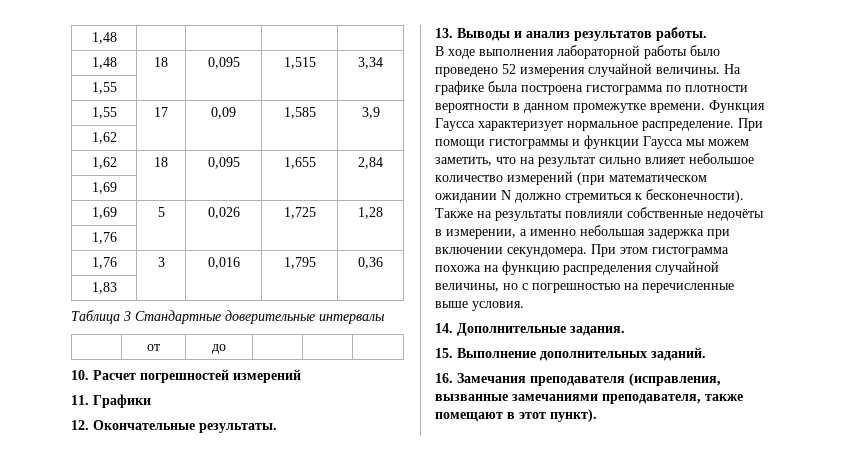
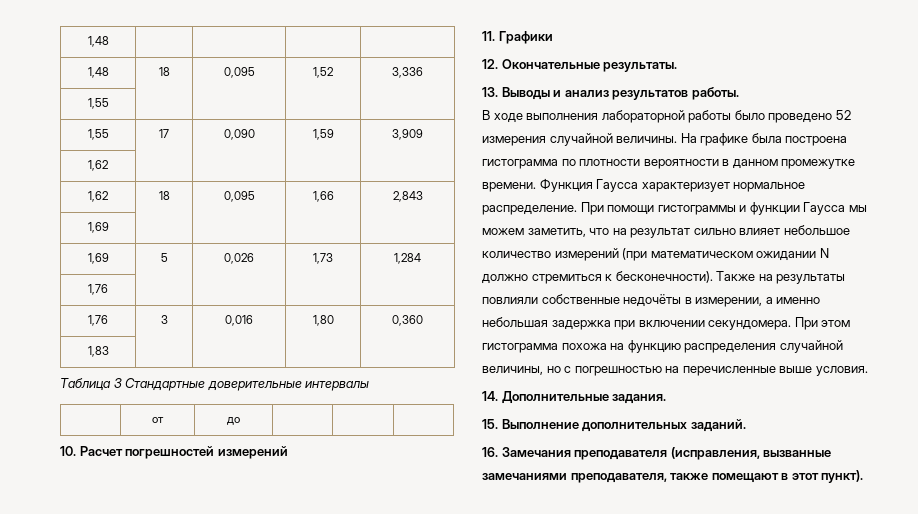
- 1,48 | 18 | 0,095 | 1,515 | 3,34
+ 1,48 | 18 | 0,095 | 1,52 | 3,336
- 1,55 | 17 | 0,09 | 1,585 | 3,9
+ 1,55 | 17 | 0,090 | 1,59 | 3,909
- 1,62 | 18 | 0,095 | 1,655 | 2,84
+ 1,62 | 18 | 0,095 | 1,66 | 2,843
- 1,69 | 5 | 0,026 | 1,725 | 1,28
+ 1,69 | 5 | 0,026 | 1,73 | 1,284
- 1,76 | 3 | 0,016 | 1,795 | 0,36
+ 1,76 | 3 | 0,016 | 1,80 | 0,360

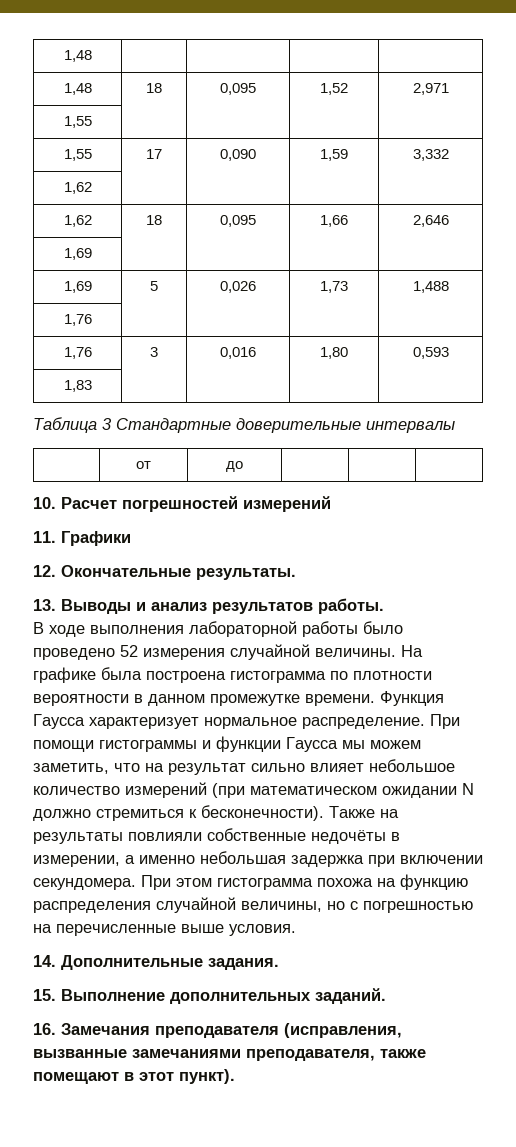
- 1,48 | 18 | 0,095 | 1,52 | 3,336
+ 1,48 | 18 | 0,095 | 1,52 | 2,971
- 1,55 | 17 | 0,090 | 1,59 | 3,909
+ 1,55 | 17 | 0,090 | 1,59 | 3,332
- 1,62 | 18 | 0,095 | 1,66 | 2,843
+ 1,62 | 18 | 0,095 | 1,66 | 2,646
- 1,69 | 5 | 0,026 | 1,73 | 1,284
+ 1,69 | 5 | 0,026 | 1,73 | 1,488
- 1,76 | 3 | 0,016 | 1,80 | 0,360
+ 1,76 | 3 | 0,016 | 1,80 | 0,593

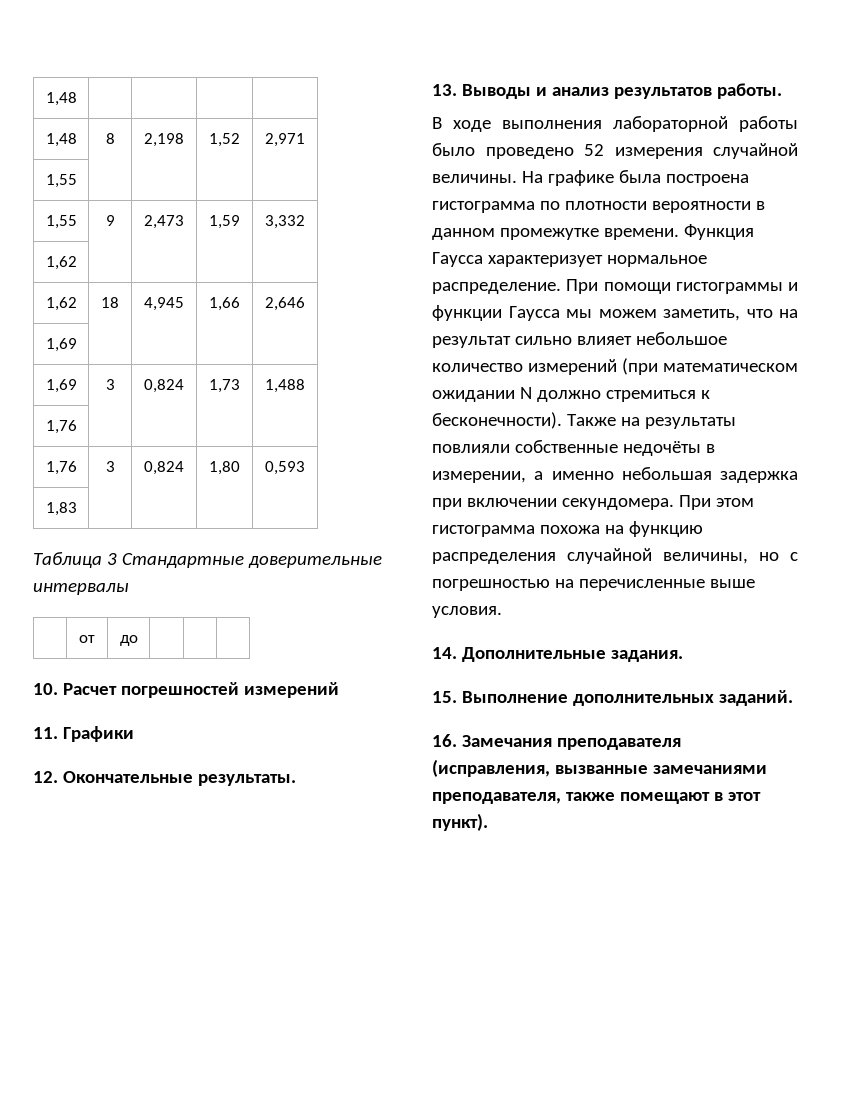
- 1,48 | 18 | 0,095 | 1,52 | 2,971
+ 1,48 | 8 | 2,198 | 1,52 | 2,971
- 1,55 | 17 | 0,090 | 1,59 | 3,332
+ 1,55 | 9 | 2,473 | 1,59 | 3,332
- 1,62 | 18 | 0,095 | 1,66 | 2,646
+ 1,62 | 18 | 4,945 | 1,66 | 2,646
- 1,69 | 5 | 0,026 | 1,73 | 1,488
+ 1,69 | 3 | 0,824 | 1,73 | 1,488
- 1,76 | 3 | 0,016 | 1,80 | 0,593
+ 1,76 | 3 | 0,824 | 1,80 | 0,593

